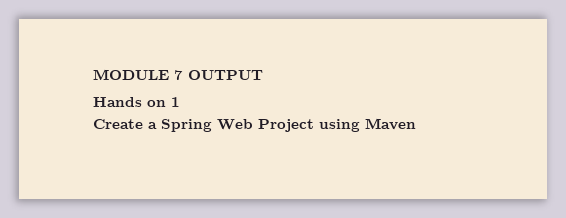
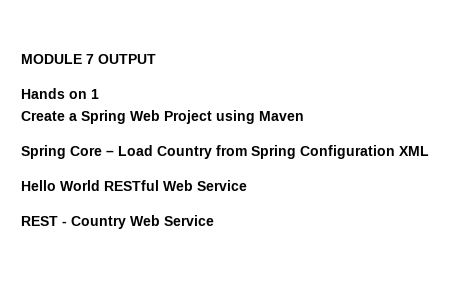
+ Spring Core – Load Country from Spring Configuration XML
+ Hello World RESTful Web Service
+ REST - Country Web Service

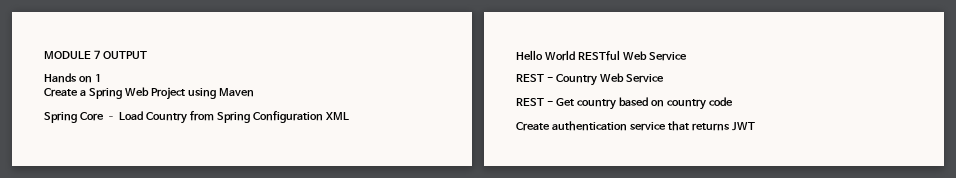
+ REST - Get country based on country code
+ Create authentication service that returns JWT

